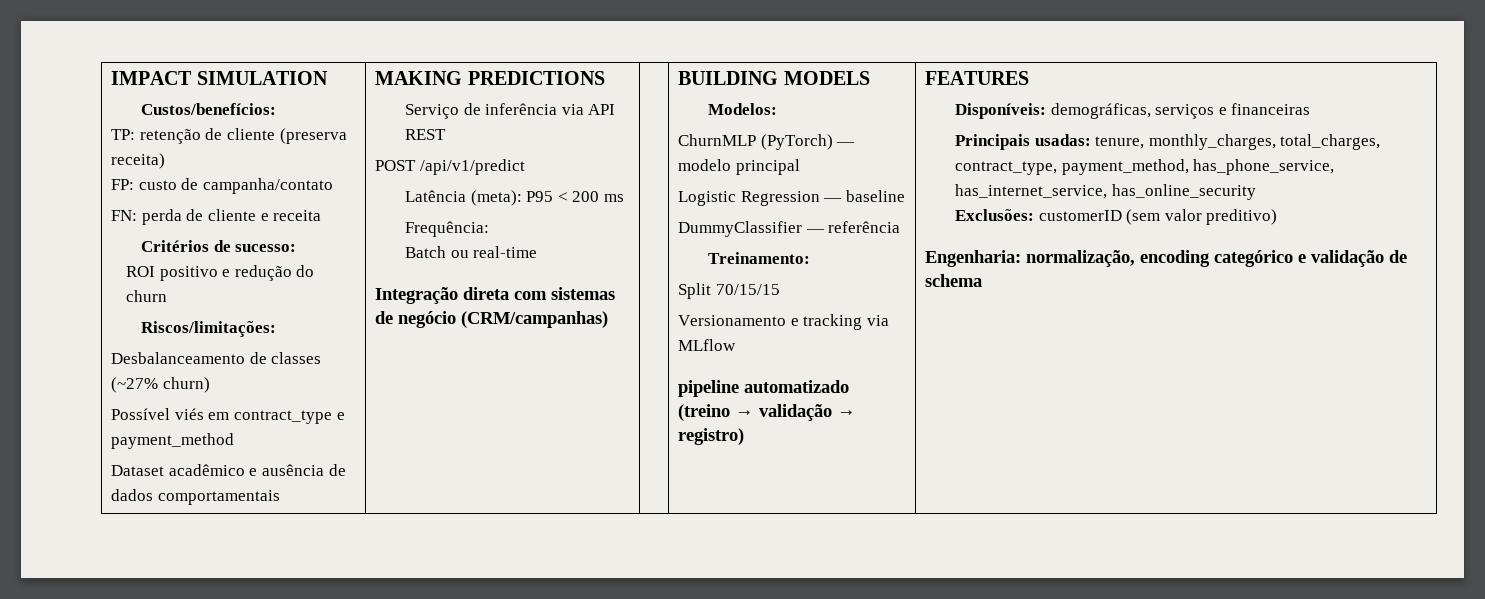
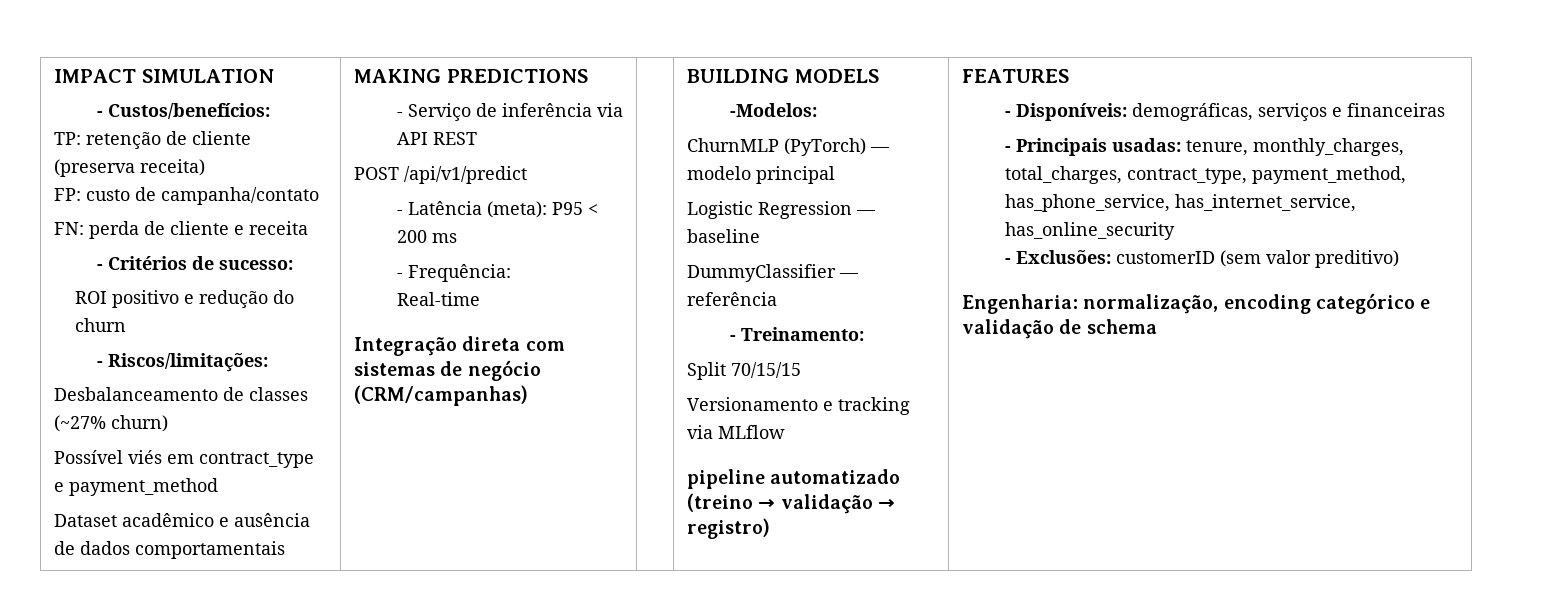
- Custos/benefícios:
+ - Custos/benefícios:
- Critérios de sucesso:
+ - Critérios de sucesso:
- Riscos/limitações:
+ - Riscos/limitações:
- Serviço de inferência via API REST
+ - Serviço de inferência via API REST
- Latência (meta): P95 < 200 ms
+ - Latência (meta): P95 < 200 ms
- Frequência:
+ - Frequência:
- Batch ou real-time
+ Real-time
- Modelos:
+ -Modelos:
- Treinamento:
+ - Treinamento:
- Disponíveis: demográficas, serviços e financeiras
+ - Disponíveis: demográficas, serviços e financeiras
- Principais usadas: tenure, monthly_charges, total_charges, contract_type, payment_method, has_phone_service, has_internet_service, has_online_security
+ - Principais usadas: tenure, monthly_charges, total_charges, contract_type, payment_method, has_phone_service, has_internet_service, has_online_security
- Exclusões: customerID (sem valor preditivo)
+ - Exclusões: customerID (sem valor preditivo)

